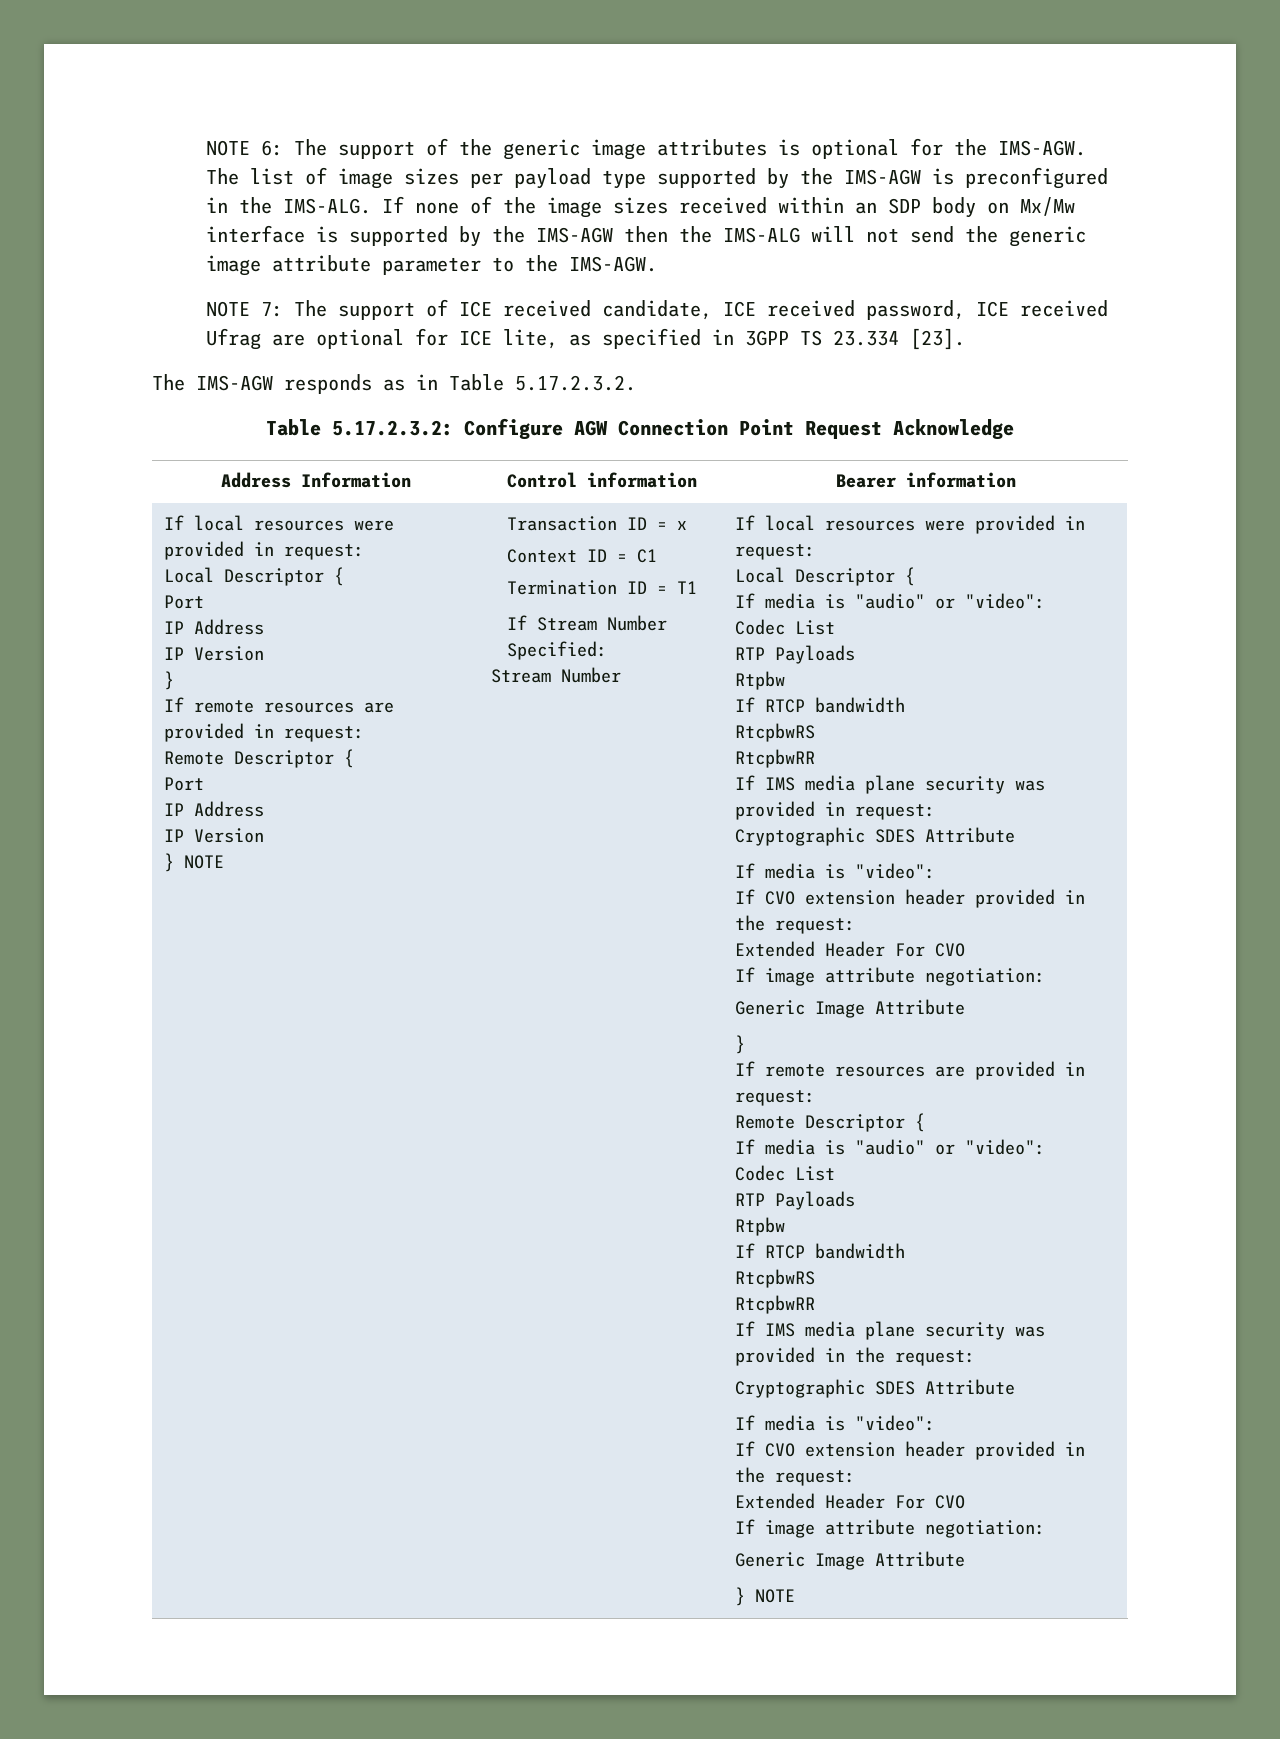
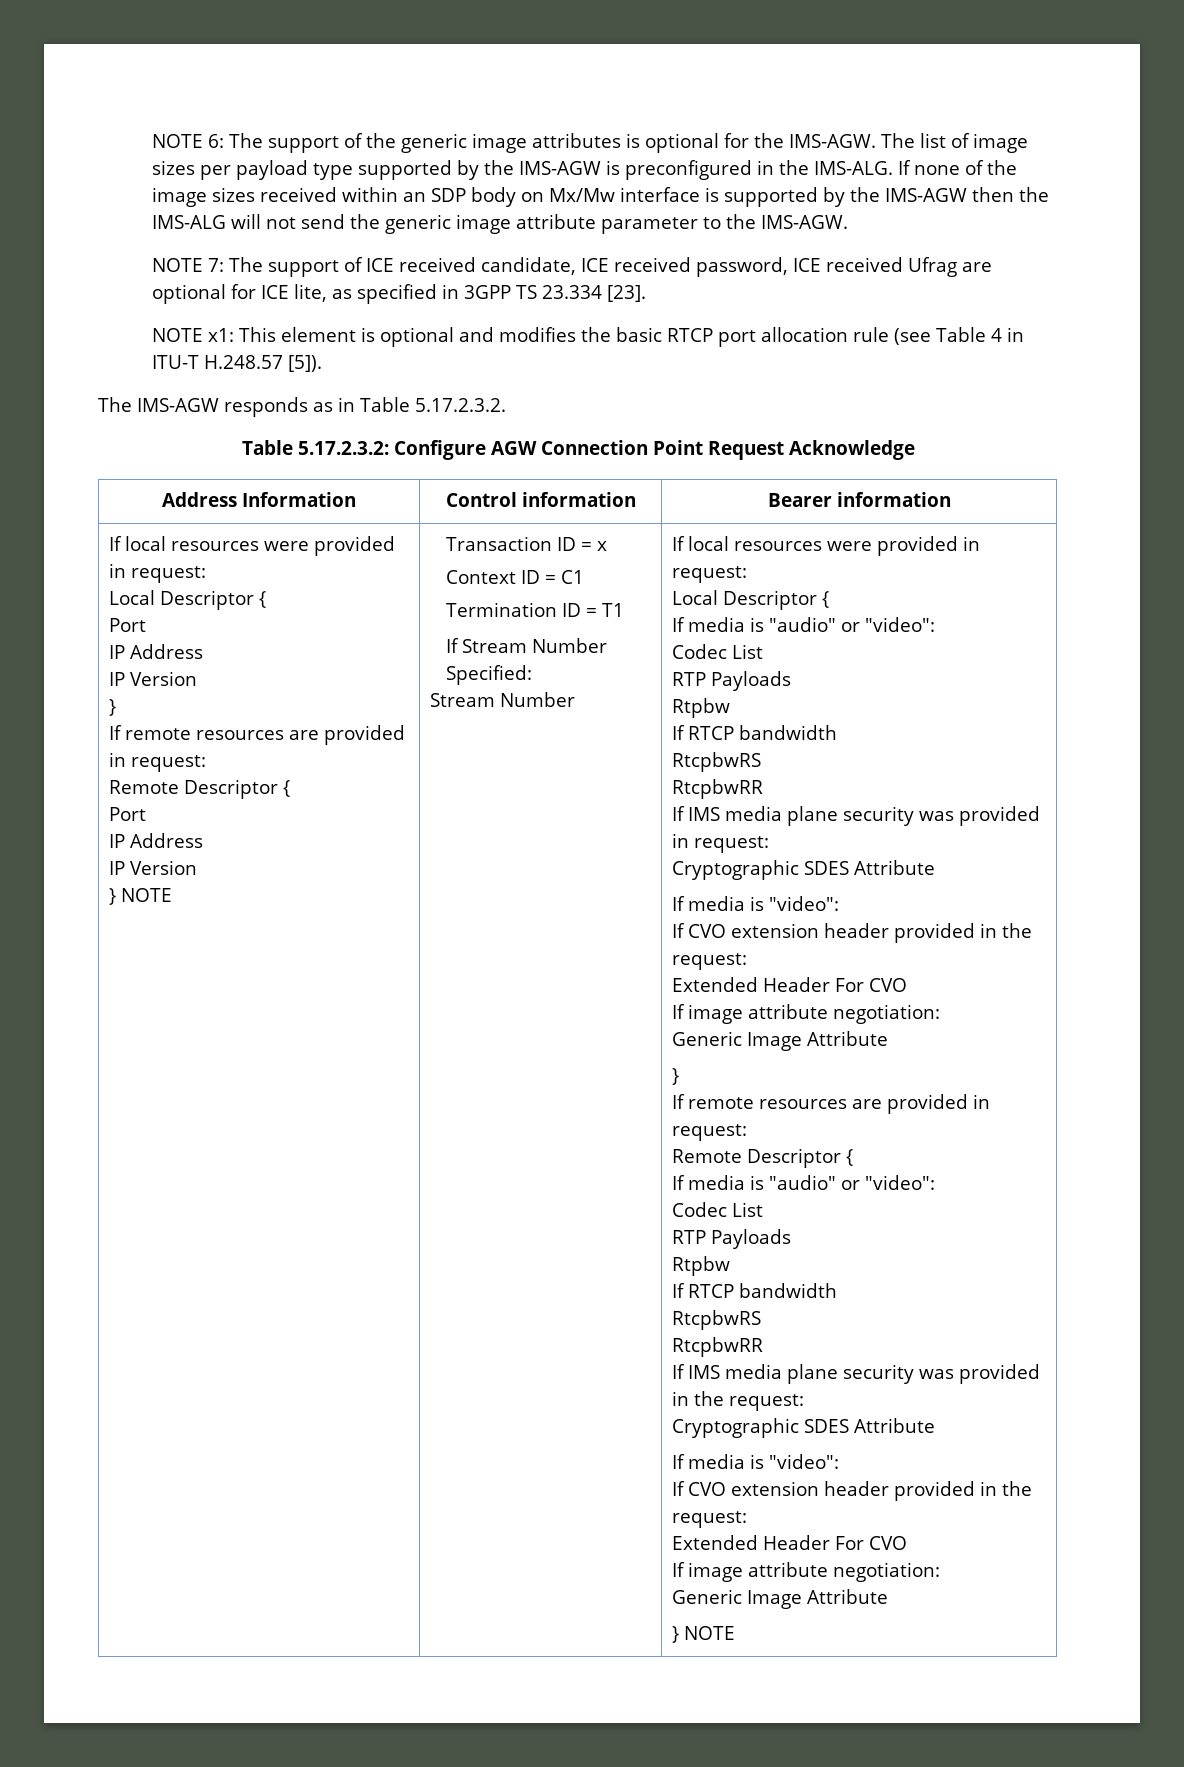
+ NOTE x1: This element is optional and modifies the basic RTCP port allocation rule (see Table 4 in ITU-T H.248.57 [5]).

